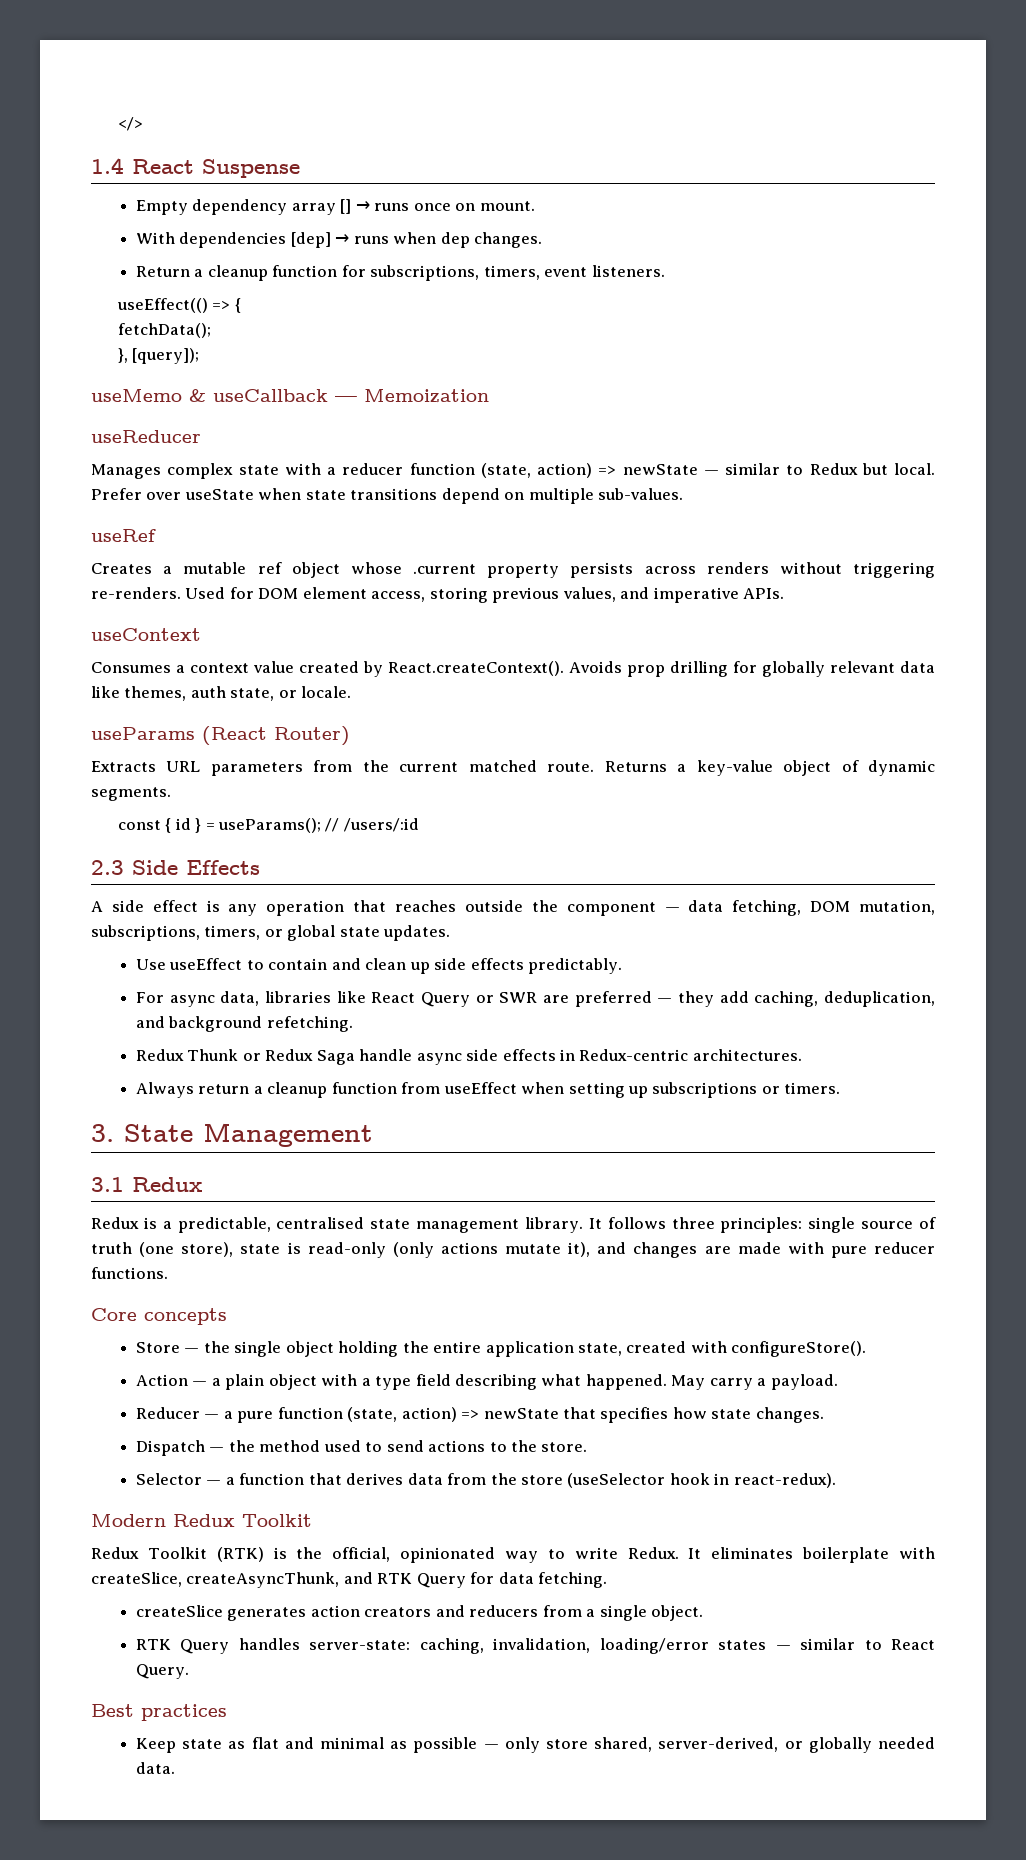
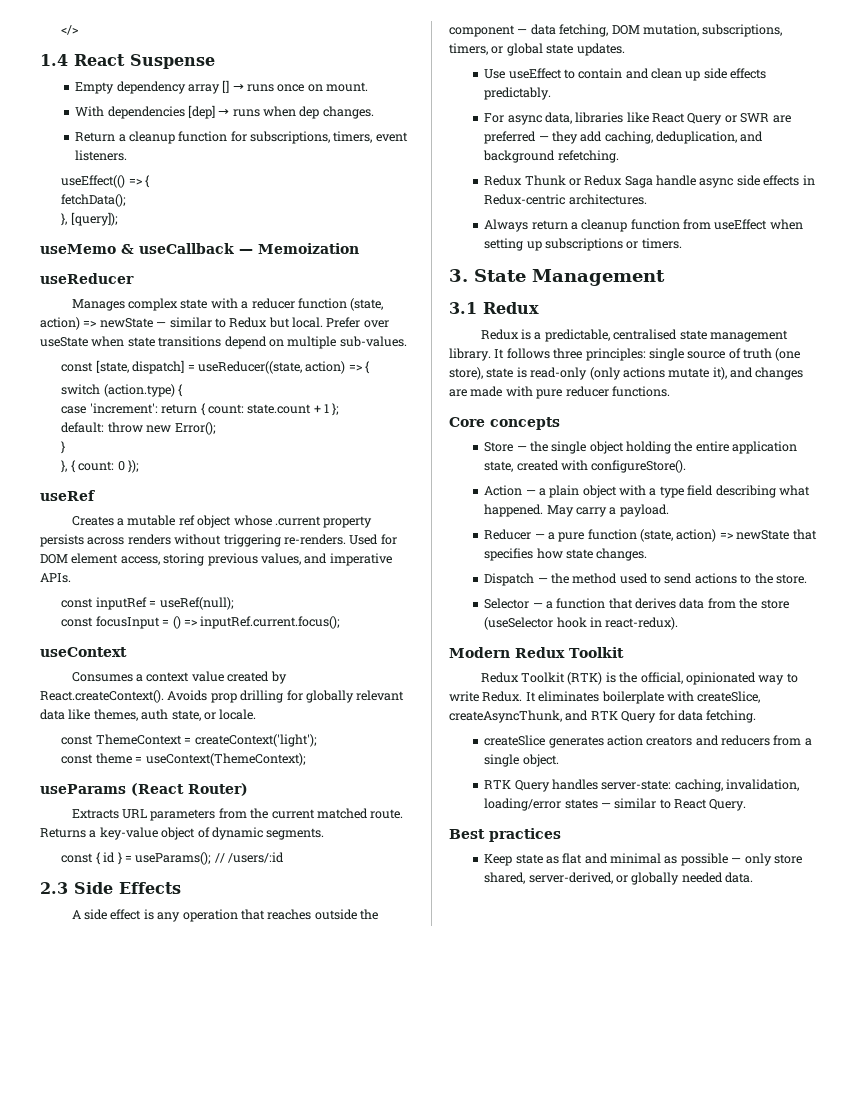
+ const [state, dispatch] = useReducer((state, action) => {
+ switch (action.type) {
+ case 'increment': return { count: state.count + 1 };
+ default: throw new Error();
+ }
+ }, { count: 0 });
+ const inputRef = useRef(null);
+ const focusInput = () => inputRef.current.focus();
+ const ThemeContext = createContext('light');
+ const theme = useContext(ThemeContext);

